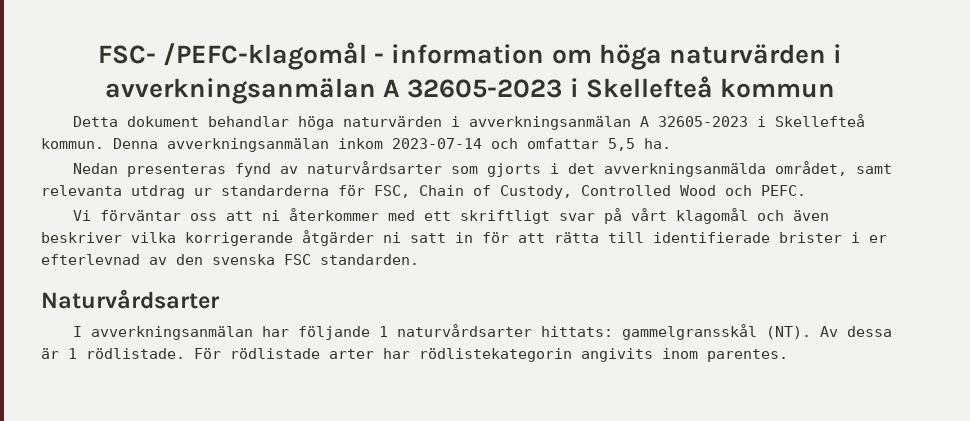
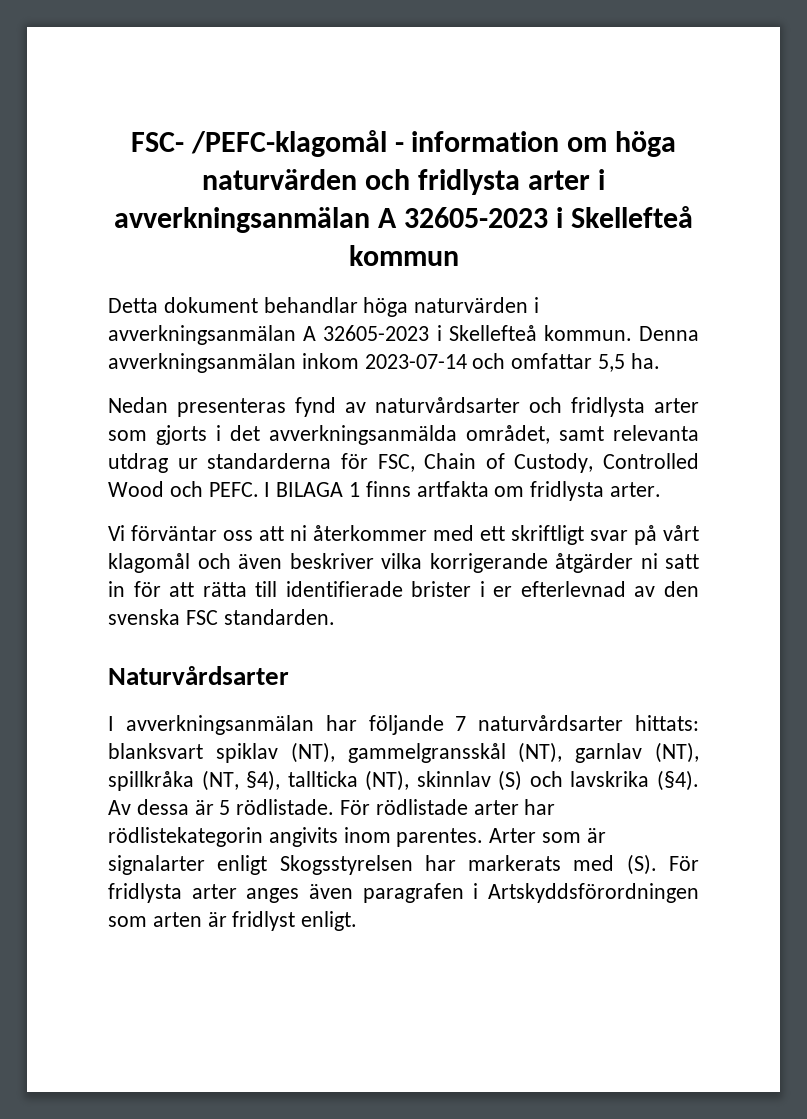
- FSC- /PEFC-klagomål - information om höga naturvärden i avverkningsanmälan A 32605-2023 i Skellefteå kommun
+ FSC- /PEFC-klagomål - information om höga naturvärden och fridlysta arter i avverkningsanmälan A 32605-2023 i Skellefteå kommun
- Nedan presenteras fynd av naturvårdsarter som gjorts i det avverkningsanmälda området, samt relevanta utdrag ur standarderna för FSC, Chain of Custody, Controlled Wood och PEFC.
+ Nedan presenteras fynd av naturvårdsarter och fridlysta arter som gjorts i det avverkningsanmälda området, samt relevanta utdrag ur standarderna för FSC, Chain of Custody, Controlled Wood och PEFC. I BILAGA 1 finns artfakta om fridlysta arter.
- I avverkningsanmälan har följande 1 naturvårdsarter hittats: gammelgransskål (NT). Av dessa är 1 rödlistade.
+ I avverkningsanmälan har följande 7 naturvårdsarter hittats: blanksvart spiklav (NT), gammelgransskål (NT), garnlav (NT), spillkråka (NT, §4), tallticka (NT), skinnlav (S) och lavskrika (§4). Av dessa är 5 rödlistade.
+ Arter som är signalarter enligt Skogsstyrelsen har markerats med (S). För fridlysta arter anges även paragrafen i Artskyddsförordningen som arten är fridlyst enligt.

